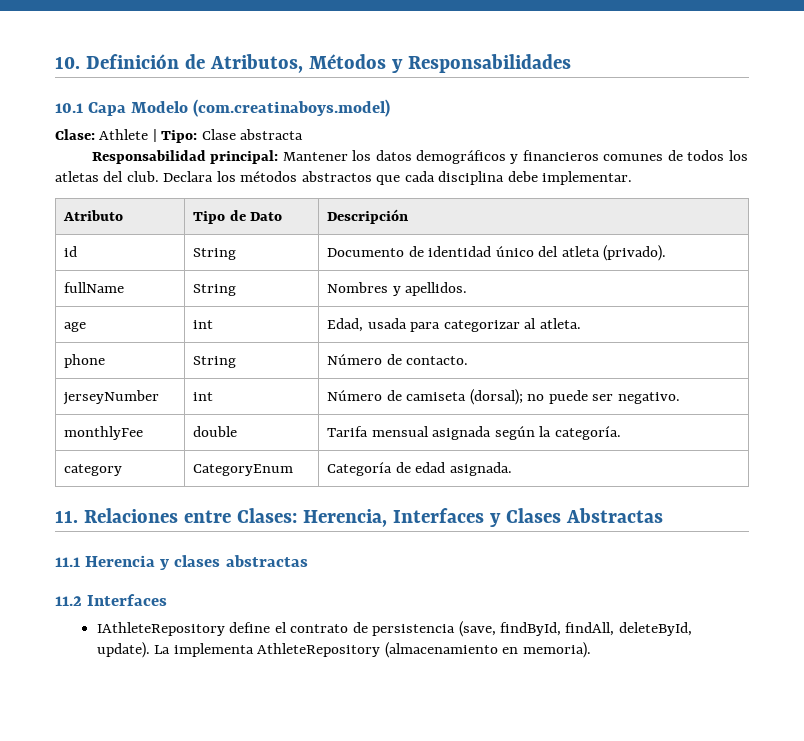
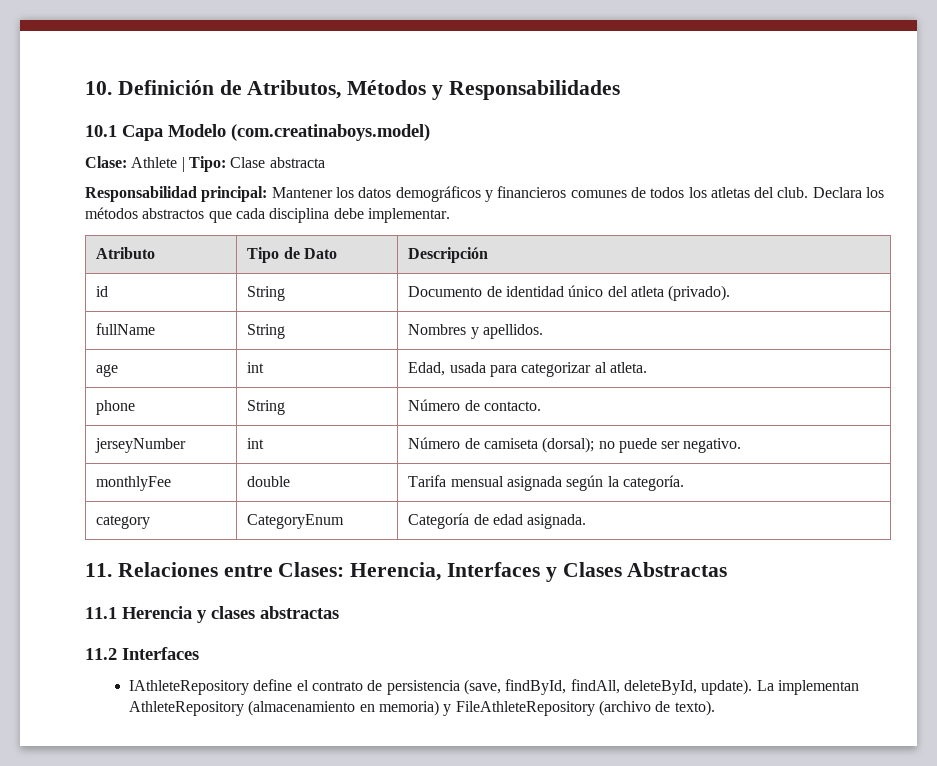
- La implementa AthleteRepository (almacenamiento en memoria).
+ La implementan AthleteRepository (almacenamiento en memoria) y FileAthleteRepository (archivo de texto).

